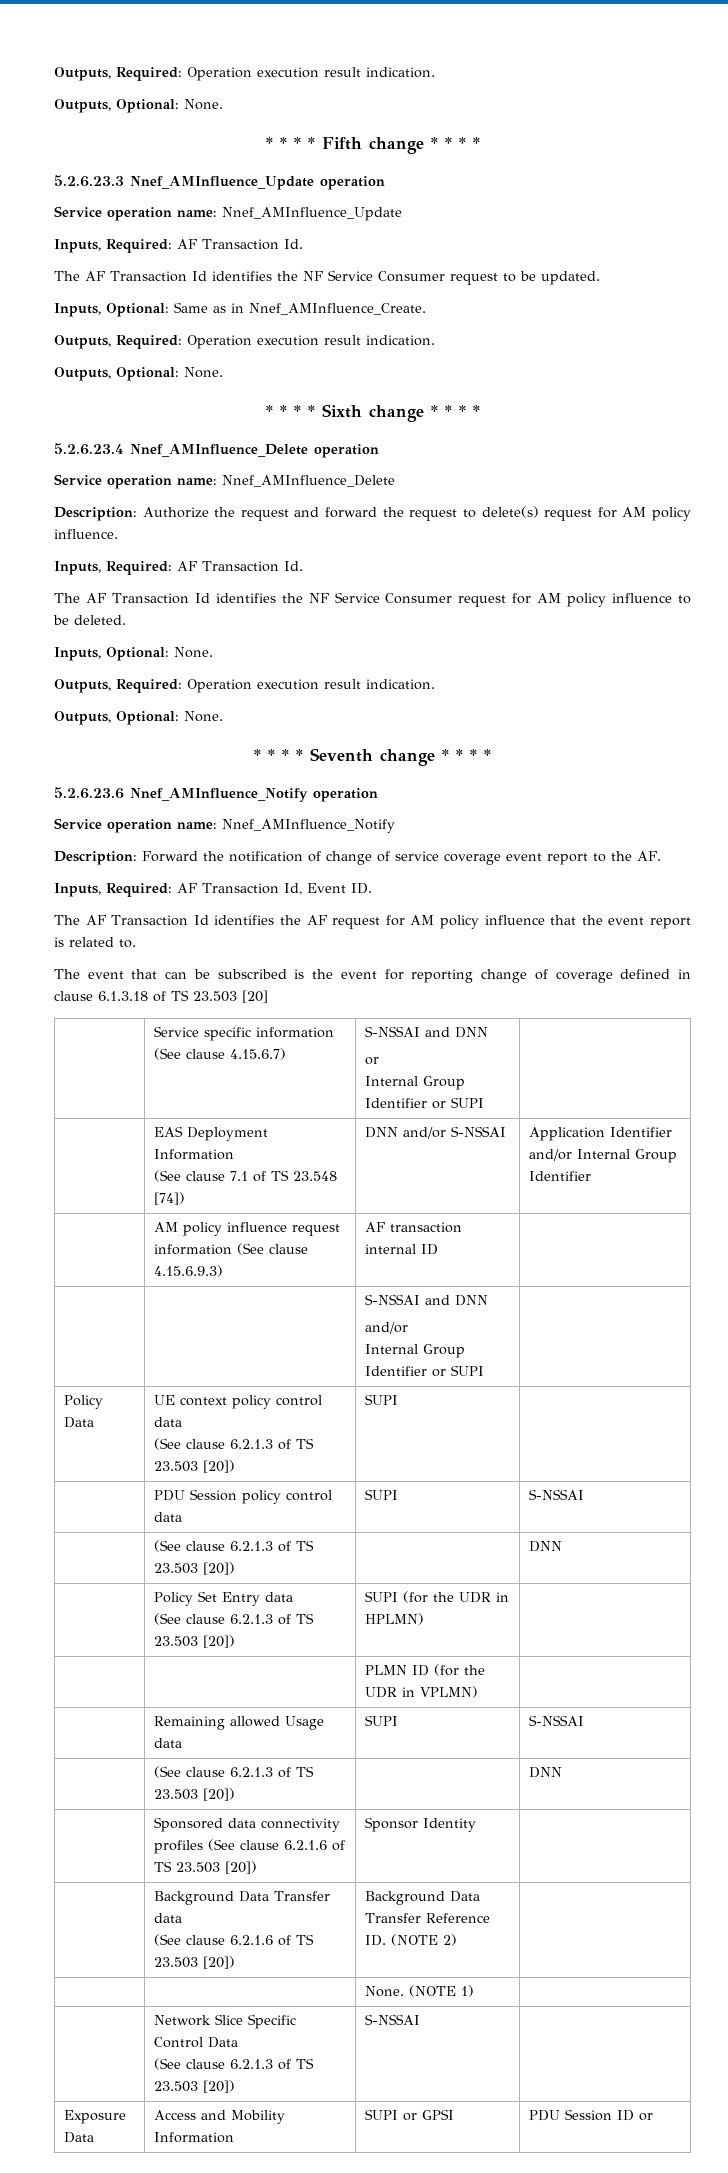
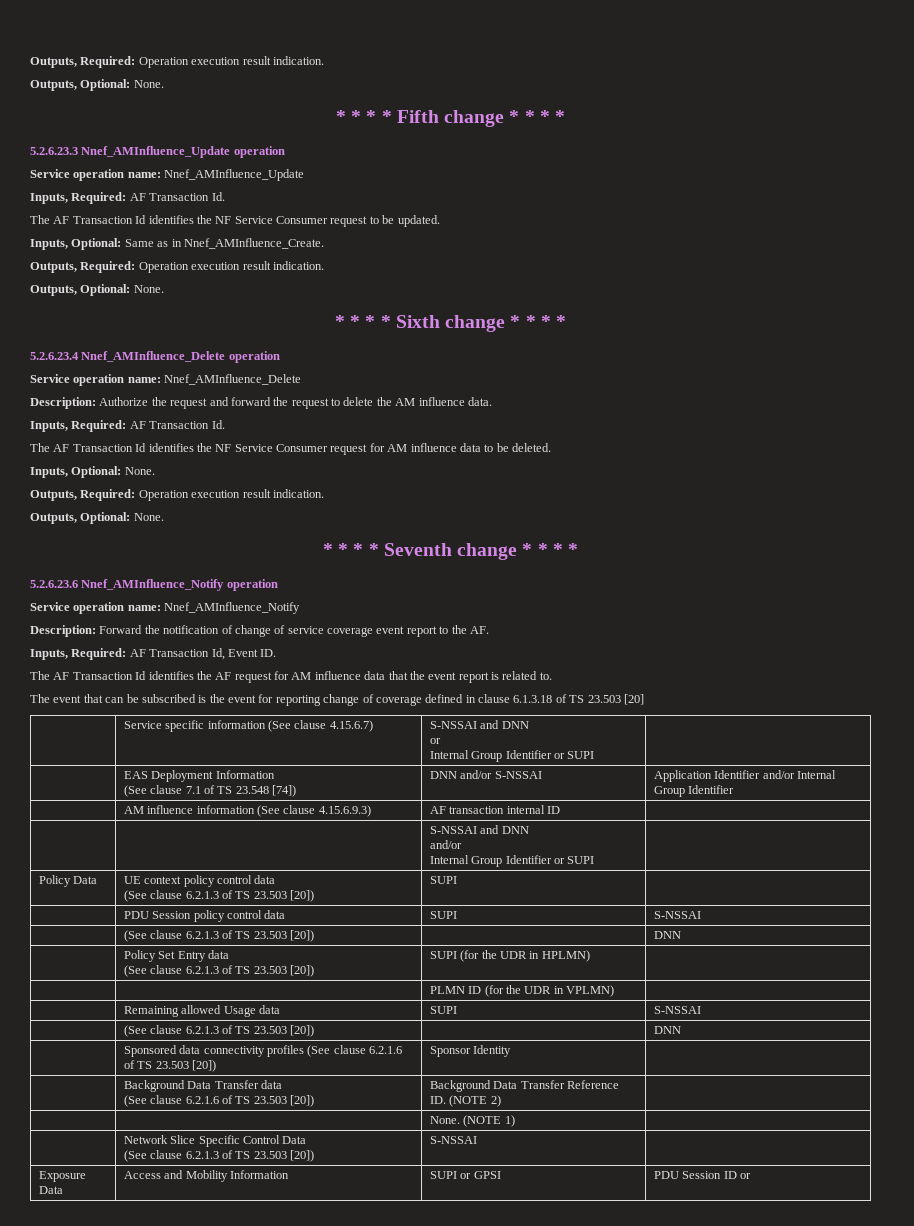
- Description: Authorize the request and forward the request to delete(s) request for AM policy influence.
+ Description: Authorize the request and forward the request to delete the AM influence data.
- The AF Transaction Id identifies the NF Service Consumer request for AM policy influence to be deleted.
+ The AF Transaction Id identifies the NF Service Consumer request for AM influence data to be deleted.
- The AF Transaction Id identifies the AF request for AM policy influence that the event report is related to.
+ The AF Transaction Id identifies the AF request for AM influence data that the event report is related to.
- | AM policy influence request information (See clause 4.15.6.9.3) | AF transaction internal ID |
+ | AM influence information (See clause 4.15.6.9.3) | AF transaction internal ID |

